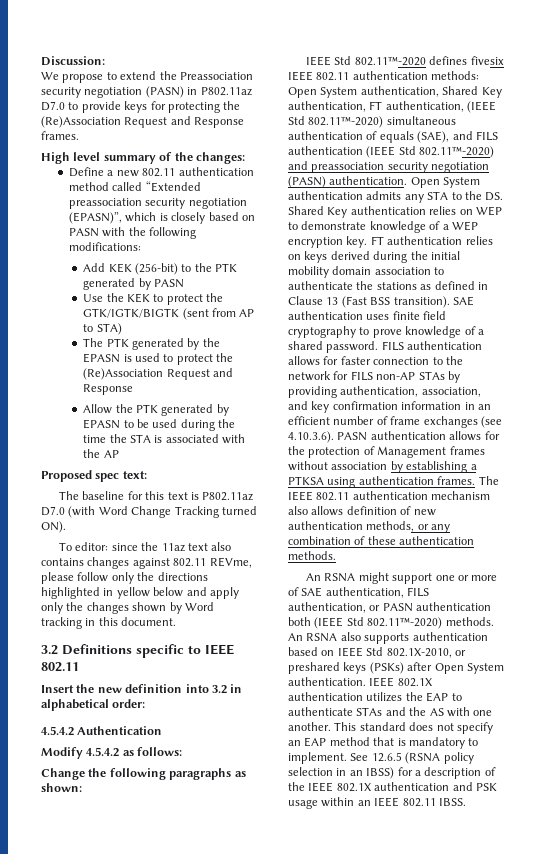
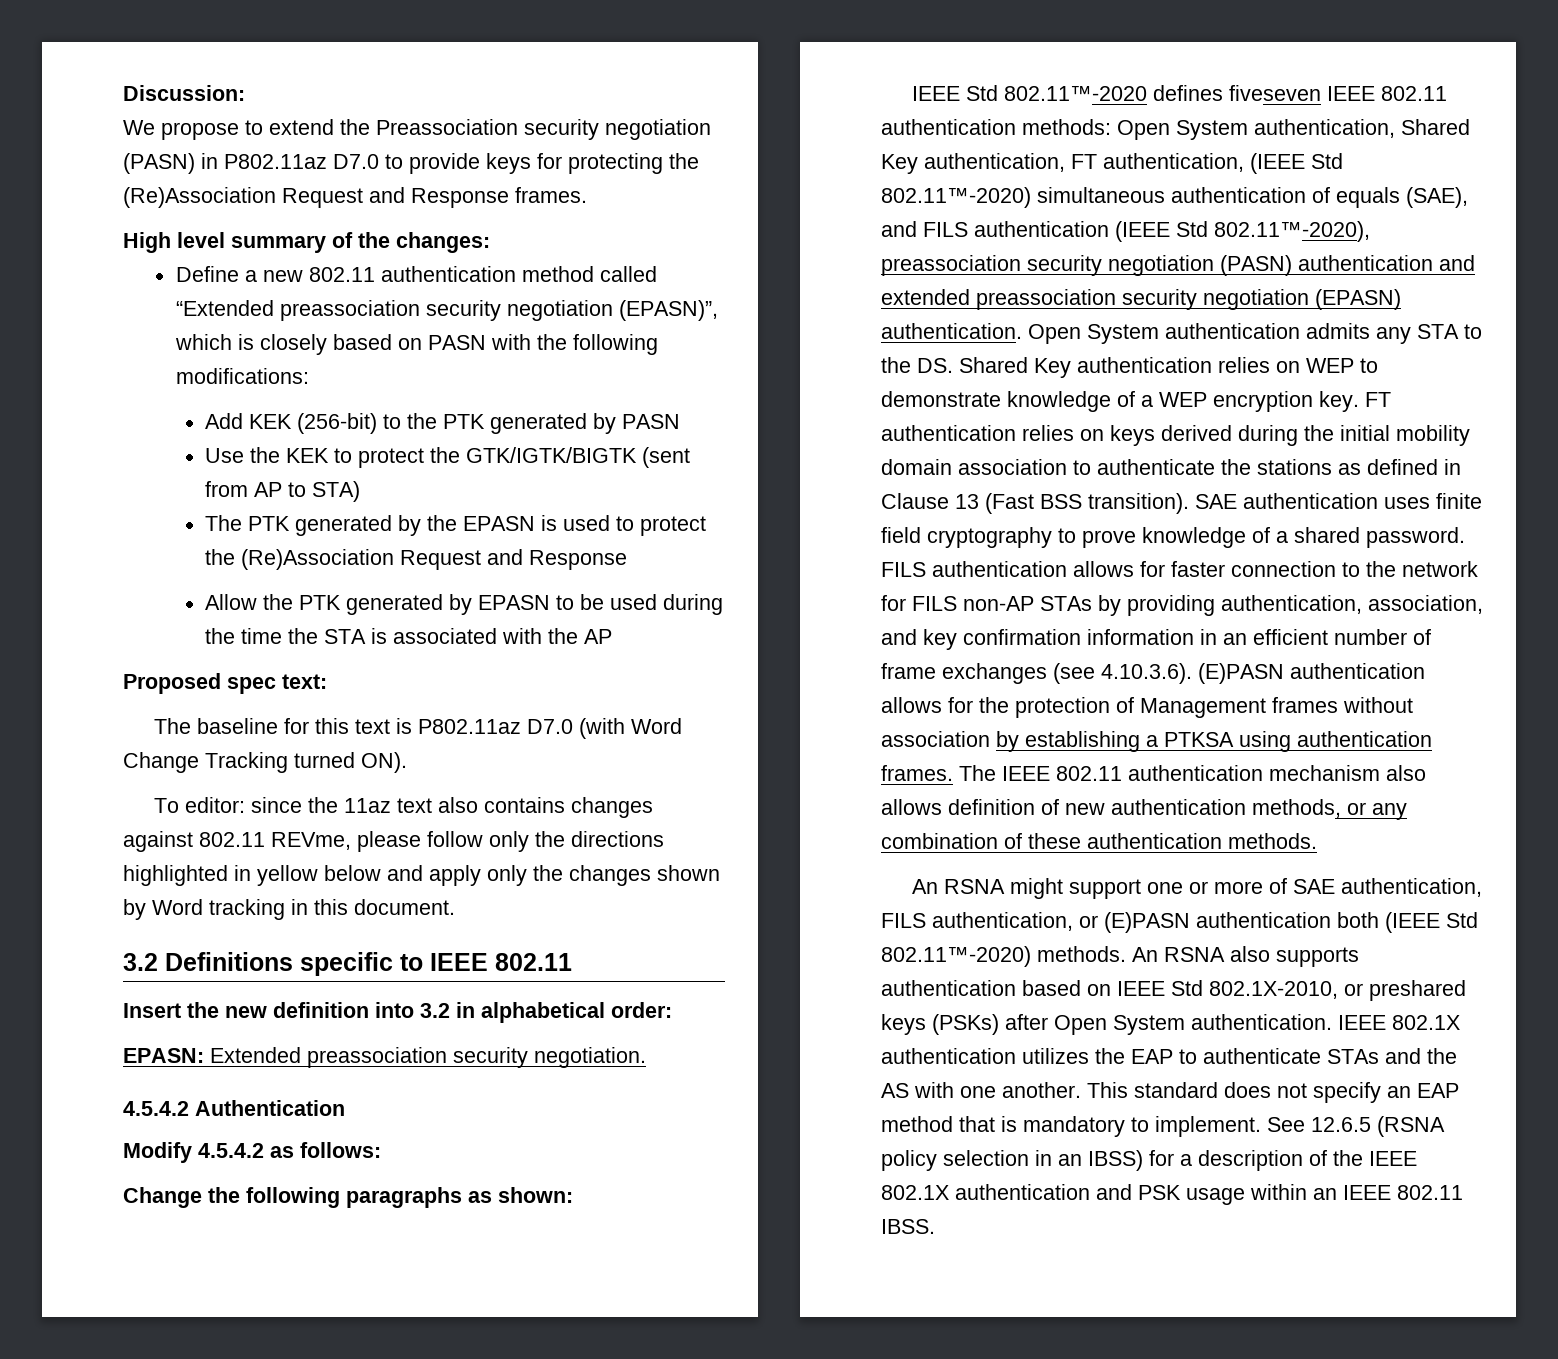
+ EPASN: Extended preassociation security negotiation.
- IEEE Std 802.11™-2020 defines fivesix IEEE 802.11 authentication methods: Open System authentication, Shared Key authentication, FT authentication, (IEEE Std 802.11™-2020) simultaneous authentication of equals (SAE), and FILS authentication (IEEE Std 802.11™-2020) and preassociation security negotiation (PASN) authentication.
+ IEEE Std 802.11™-2020 defines fiveseven IEEE 802.11 authentication methods: Open System authentication, Shared Key authentication, FT authentication, (IEEE Std 802.11™-2020) simultaneous authentication of equals (SAE), and FILS authentication (IEEE Std 802.11™-2020), preassociation security negotiation (PASN) authentication and extended preassociation security negotiation (EPASN) authentication.
- FILS authentication allows for faster connection to the network for FILS non-AP STAs by providing authentication, association, and key confirmation information in an efficient number of frame exchanges (see 4.10.3.6). PASN authentication allows for the protection of Management frames without association by establishing a PTKSA using authentication frames.
+ FILS authentication allows for faster connection to the network for FILS non-AP STAs by providing authentication, association, and key confirmation information in an efficient number of frame exchanges (see 4.10.3.6). (E)PASN authentication allows for the protection of Management frames without association by establishing a PTKSA using authentication frames.
- An RSNA might support one or more of SAE authentication, FILS authentication, or PASN authentication both (IEEE Std 802.11™-2020) methods.
+ An RSNA might support one or more of SAE authentication, FILS authentication, or (E)PASN authentication both (IEEE Std 802.11™-2020) methods.

